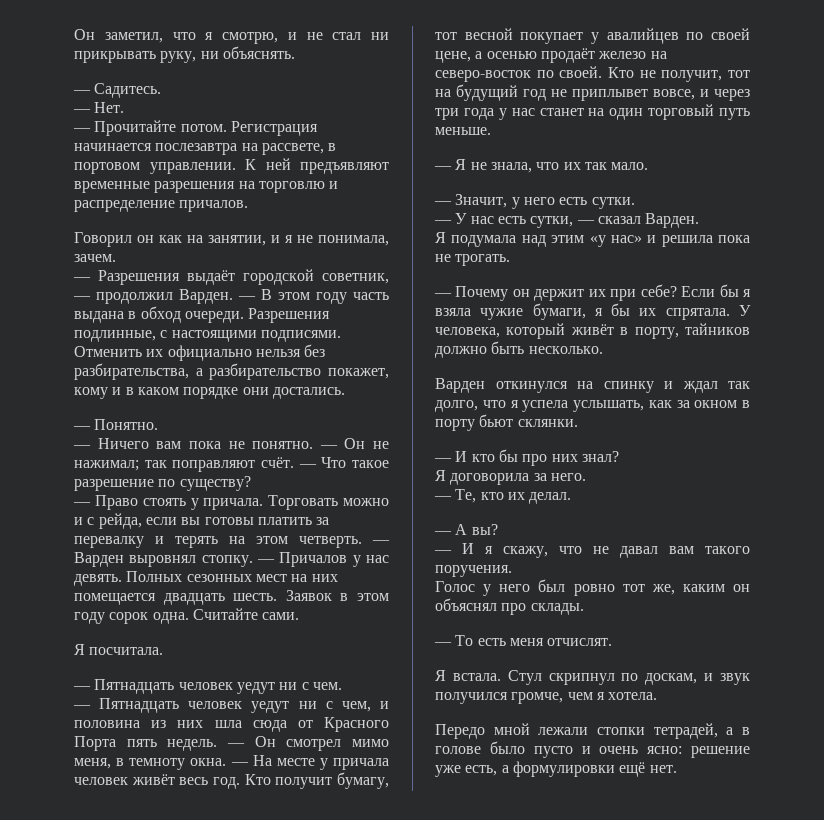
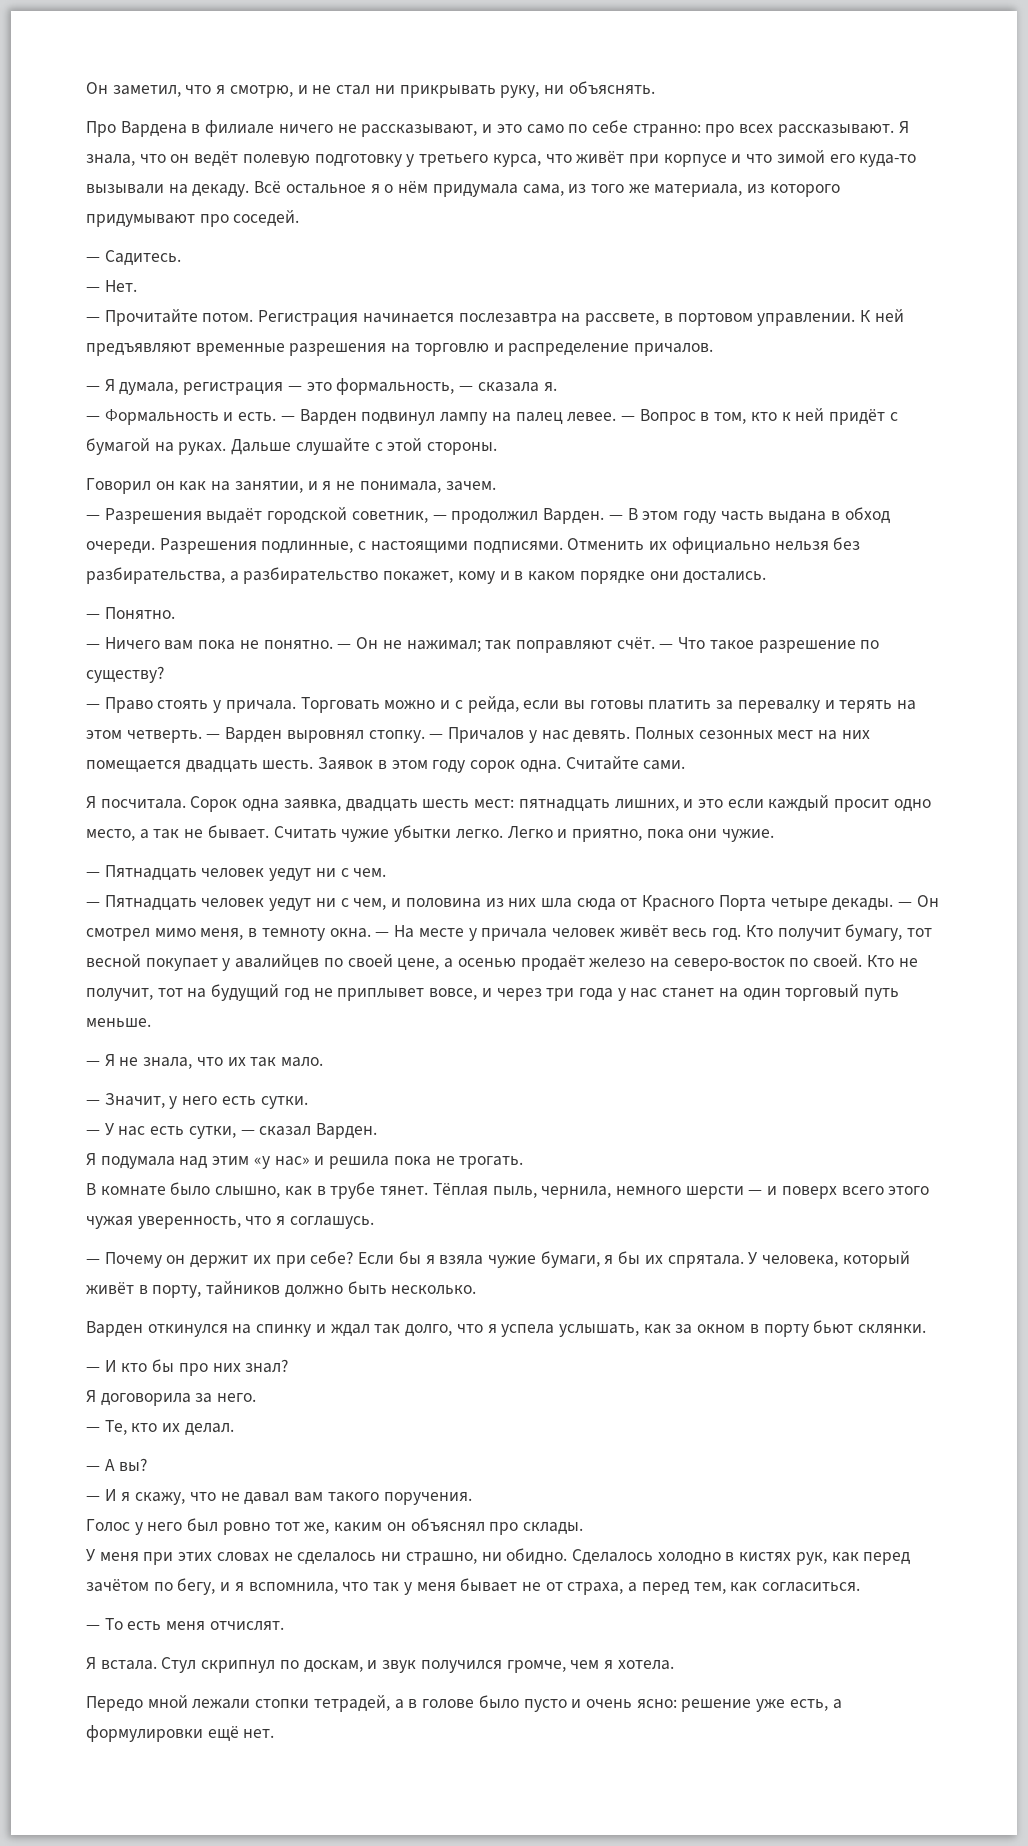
+ Про Вардена в филиале ничего не рассказывают, и это само по себе странно: про всех рассказывают. Я знала, что он ведёт полевую подготовку у третьего курса, что живёт при корпусе и что зимой его куда-то вызывали на декаду. Всё остальное я о нём придумала сама, из того же материала, из которого придумывают про соседей.
+ — Я думала, регистрация — это формальность, — сказала я.
+ — Формальность и есть. — Варден подвинул лампу на палец левее. — Вопрос в том, кто к ней придёт с бумагой на руках. Дальше слушайте с этой стороны.
+ Сорок одна заявка, двадцать шесть мест: пятнадцать лишних, и это если каждый просит одно место, а так не бывает. Считать чужие убытки легко. Легко и приятно, пока они чужие.
- — Пятнадцать человек уедут ни с чем, и половина из них шла сюда от Красного Порта пять недель.
+ — Пятнадцать человек уедут ни с чем, и половина из них шла сюда от Красного Порта четыре декады.
+ В комнате было слышно, как в трубе тянет. Тёплая пыль, чернила, немного шерсти — и поверх всего этого чужая уверенность, что я соглашусь.
+ У меня при этих словах не сделалось ни страшно, ни обидно. Сделалось холодно в кистях рук, как перед зачётом по бегу, и я вспомнила, что так у меня бывает не от страха, а перед тем, как согласиться.

